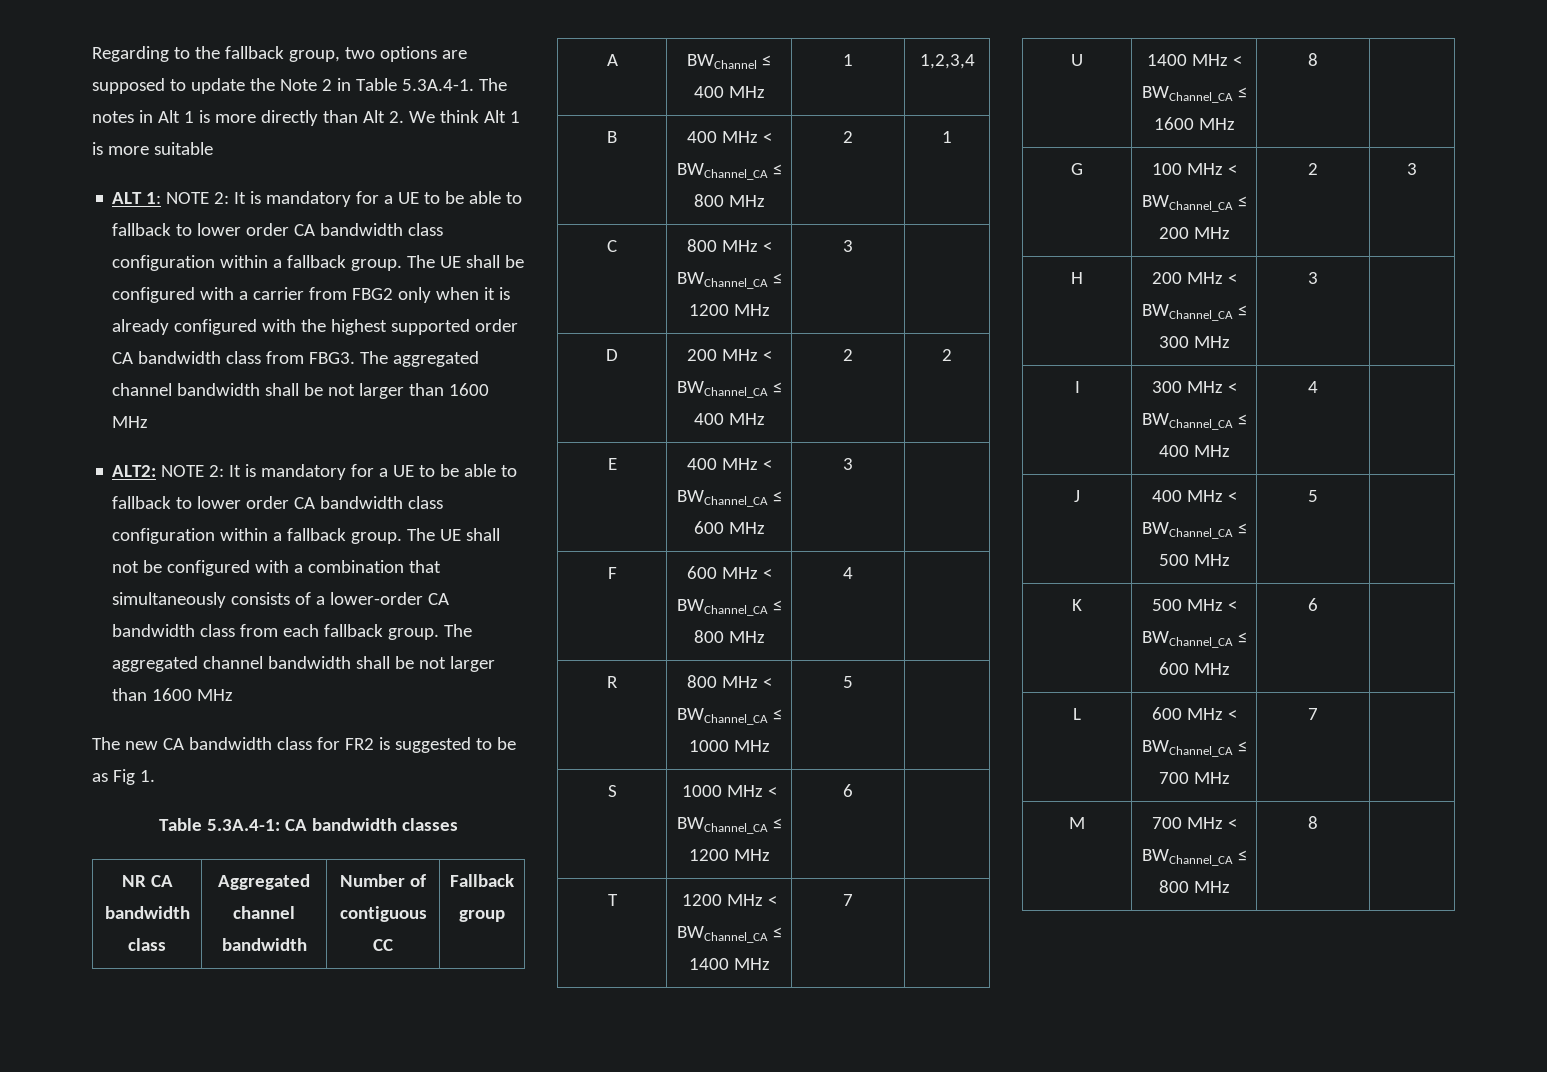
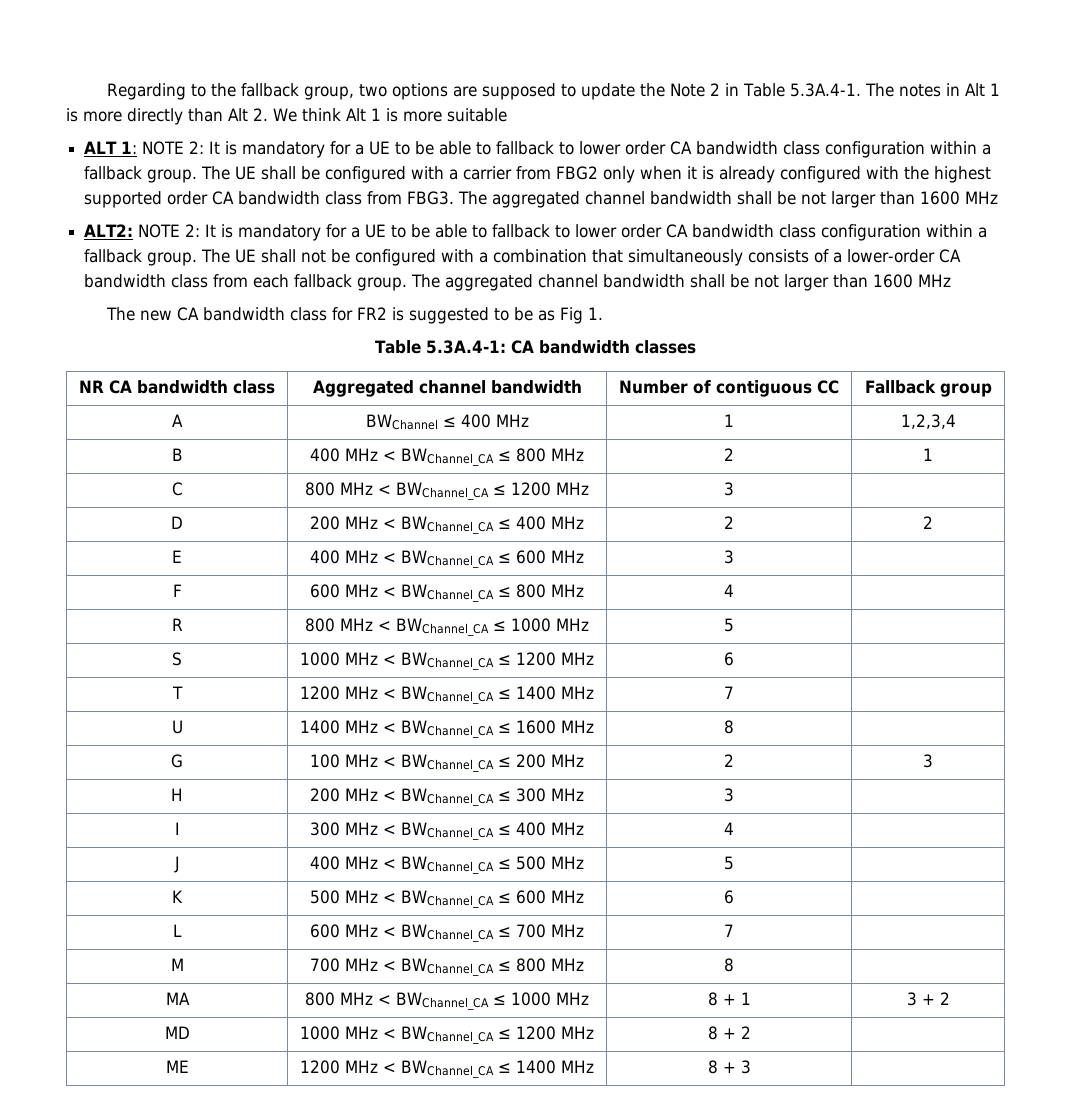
+ MA | 800 MHz < BWChannel_CA ≤ 1000 MHz | 8 + 1 | 3 + 2
+ MD | 1000 MHz < BWChannel_CA ≤ 1200 MHz | 8 + 2 |
+ ME | 1200 MHz < BWChannel_CA ≤ 1400 MHz | 8 + 3 |

